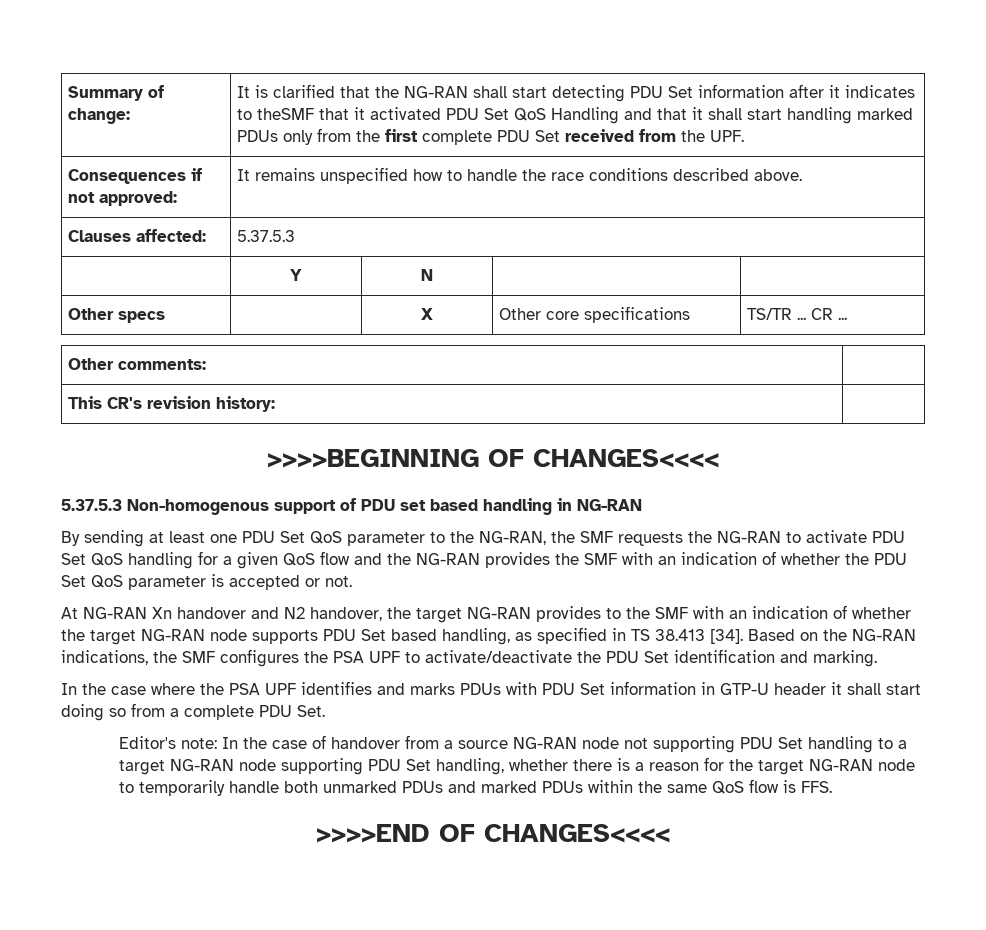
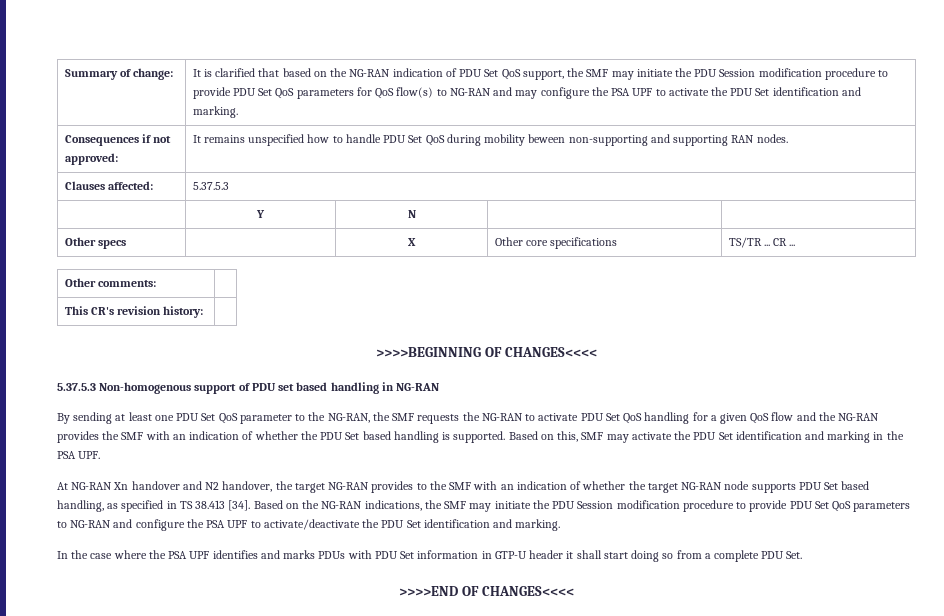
- It is clarified that the NG-RAN shall start detecting PDU Set information after it indicates to theSMF that it activated PDU Set QoS Handling and that it shall start handling marked PDUs only from the first complete PDU Set received from the UPF.
+ It is clarified that based on the NG-RAN indication of PDU Set QoS support, the SMF may initiate the PDU Session modification procedure to provide PDU Set QoS parameters for QoS flow(s) to NG-RAN and may configure the PSA UPF to activate the PDU Set identification and marking.
- Consequences if not approved: | It remains unspecified how to handle the race conditions described above.
+ Consequences if not approved: | It remains unspecified how to handle PDU Set QoS during mobility beween non-supporting and supporting RAN nodes.
- By sending at least one PDU Set QoS parameter to the NG-RAN, the SMF requests the NG-RAN to activate PDU Set QoS handling for a given QoS flow and the NG-RAN provides the SMF with an indication of whether the PDU Set QoS parameter is accepted or not.
+ By sending at least one PDU Set QoS parameter to the NG-RAN, the SMF requests the NG-RAN to activate PDU Set QoS handling for a given QoS flow and the NG-RAN provides the SMF with an indication of whether the PDU Set based handling is supported. Based on this, SMF may activate the PDU Set identification and marking in the PSA UPF.
- Based on the NG-RAN indications, the SMF configures the PSA UPF to activate/deactivate the PDU Set identification and marking.
+ Based on the NG-RAN indications, the SMF may initiate the PDU Session modification procedure to provide PDU Set QoS parameters to NG-RAN and configure the PSA UPF to activate/deactivate the PDU Set identification and marking.
- Editor's note: In the case of handover from a source NG-RAN node not supporting PDU Set handling to a target NG-RAN node supporting PDU Set handling, whether there is a reason for the target NG-RAN node to temporarily handle both unmarked PDUs and marked PDUs within the same QoS flow is FFS.

